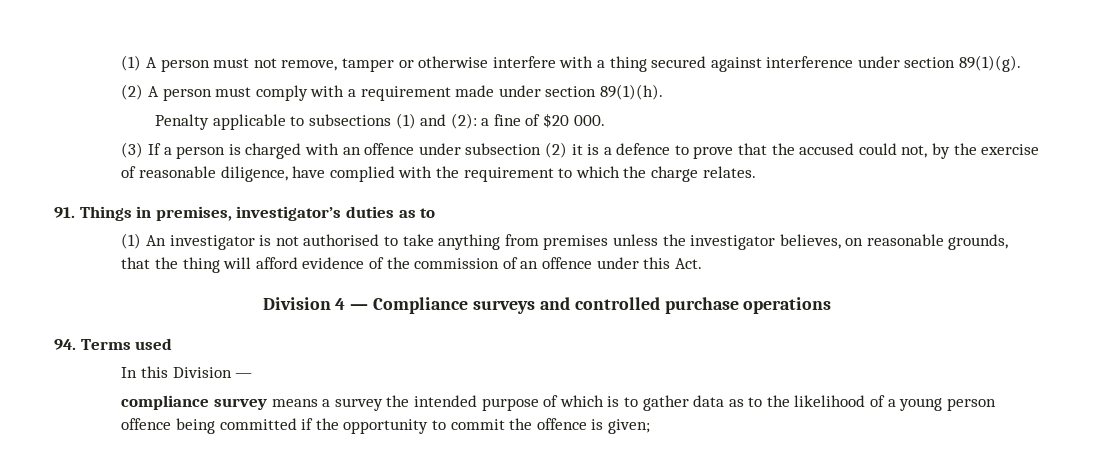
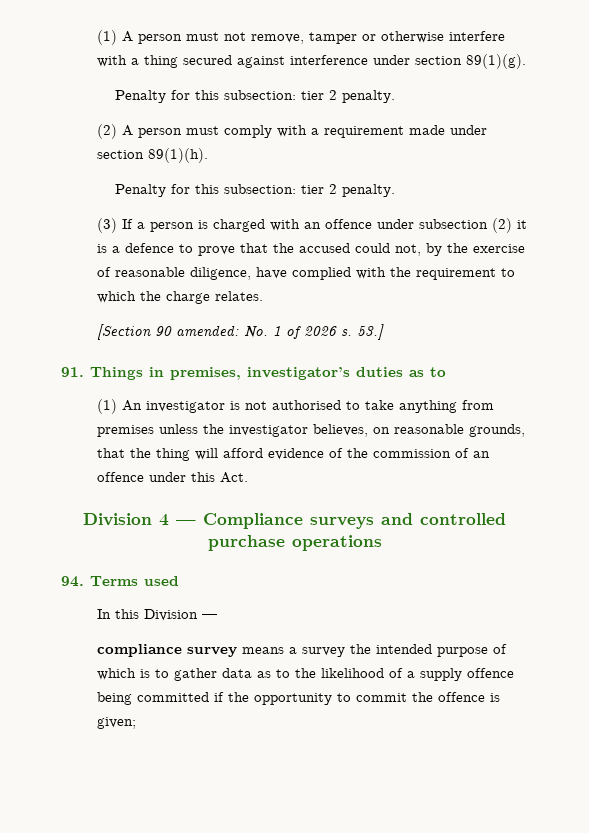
  (1) A person must not remove, tamper or otherwise interfere with a thing secured against interference under section 89(1)(g).
+ Penalty for this subsection: tier 2 penalty.
  (2) A person must comply with a requirement made under section 89(1)(h).
- Penalty applicable to subsections (1) and (2): a fine of $20 000.
+ Penalty for this subsection: tier 2 penalty.
+ [Section 90 amended: No. 1 of 2026 s. 53.]
- compliance survey means a survey the intended purpose of which is to gather data as to the likelihood of a young person offence being committed if the opportunity to commit the offence is given;
+ compliance survey means a survey the intended purpose of which is to gather data as to the likelihood of a supply offence being committed if the opportunity to commit the offence is given;

